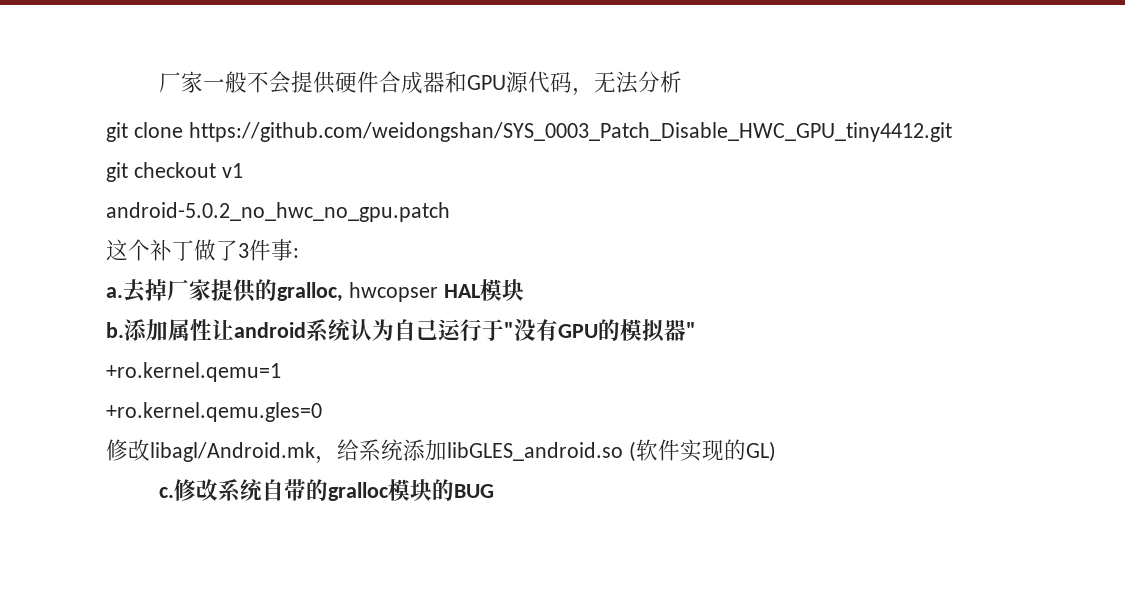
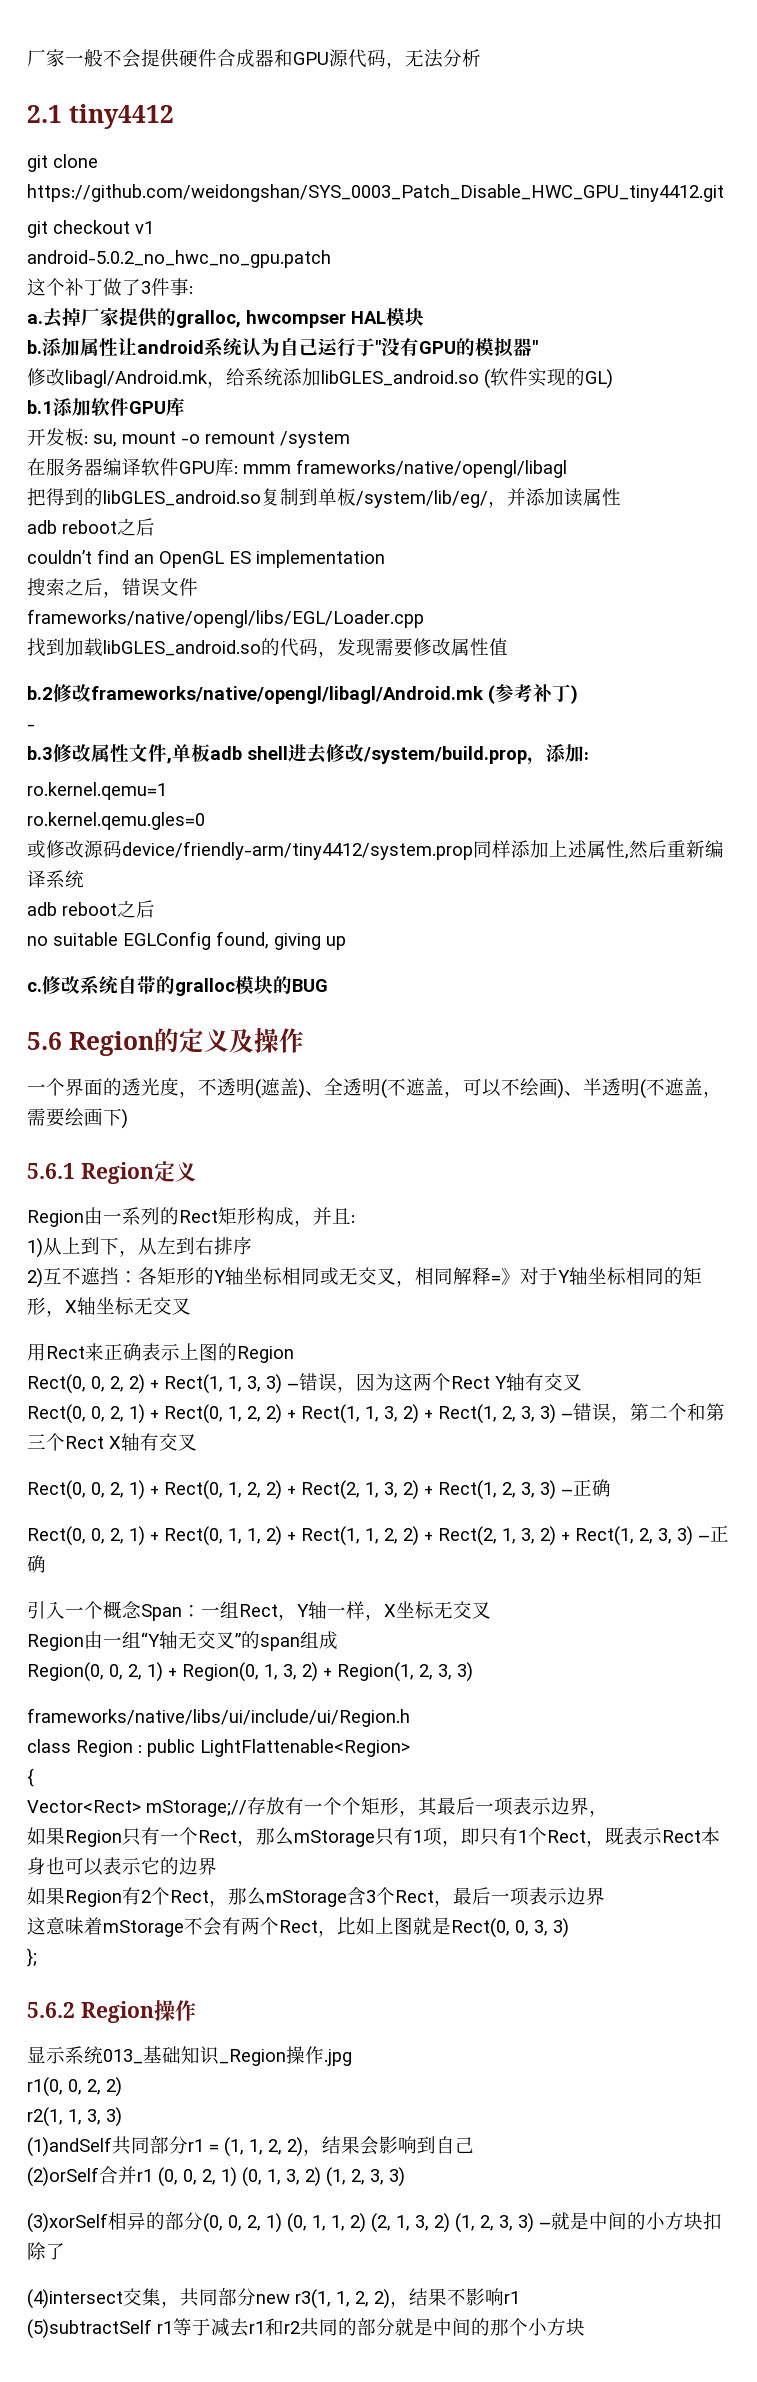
+ 2.1 tiny4412
- 去掉厂家提供的gralloc, hwcopser HAL模块
+ 去掉厂家提供的gralloc, hwcompser HAL模块
- +ro.kernel.qemu=1
- +ro.kernel.qemu.gles=0
+ b.1添加软件GPU库
+ 开发板: su, mount -o remount /system
+ 在服务器编译软件GPU库: mmm frameworks/native/opengl/libagl
+ 把得到的libGLES_android.so复制到单板/system/lib/eg/，并添加读属性
+ adb reboot之后
+ couldn’t find an OpenGL ES implementation
+ 搜索之后，错误文件
+ frameworks/native/opengl/libs/EGL/Loader.cpp
+ 找到加载libGLES_android.so的代码，发现需要修改属性值
+ b.2修改frameworks/native/opengl/libagl/Android.mk (参考补丁)
+ -
+ b.3修改属性文件,单板adb shell进去修改/system/build.prop，添加:
+ ro.kernel.qemu=1
+ ro.kernel.qemu.gles=0
+ 或修改源码device/friendly-arm/tiny4412/system.prop同样添加上述属性,然后重新编译系统
+ adb reboot之后
+ no suitable EGLConfig found, giving up
+ 5.6 Region的定义及操作
+ 一个界面的透光度，不透明(遮盖)、全透明(不遮盖，可以不绘画)、半透明(不遮盖，需要绘画下)
+ 5.6.1 Region定义
+ Region由一系列的Rect矩形构成，并且:
+ 1)从上到下，从左到右排序
+ 2)互不遮挡：各矩形的Y轴坐标相同或无交叉，相同解释=》对于Y轴坐标相同的矩形，X轴坐标无交叉
+ 用Rect来正确表示上图的Region
+ Rect(0, 0, 2, 2) + Rect(1, 1, 3, 3) –错误，因为这两个Rect Y轴有交叉
+ Rect(0, 0, 2, 1) + Rect(0, 1, 2, 2) + Rect(1, 1, 3, 2) + Rect(1, 2, 3, 3) –错误，第二个和第三个Rect X轴有交叉
+ Rect(0, 0, 2, 1) + Rect(0, 1, 2, 2) + Rect(2, 1, 3, 2) + Rect(1, 2, 3, 3) –正确
+ Rect(0, 0, 2, 1) + Rect(0, 1, 1, 2) + Rect(1, 1, 2, 2) + Rect(2, 1, 3, 2) + Rect(1, 2, 3, 3) –正确
+ 引入一个概念Span：一组Rect，Y轴一样，X坐标无交叉
+ Region由一组“Y轴无交叉”的span组成
+ Region(0, 0, 2, 1) + Region(0, 1, 3, 2) + Region(1, 2, 3, 3)
+ frameworks/native/libs/ui/include/ui/Region.h
+ class Region : public LightFlattenable<Region>
+ {
+ Vector<Rect> mStorage;//存放有一个个矩形，其最后一项表示边界，
+ 如果Region只有一个Rect，那么mStorage只有1项，即只有1个Rect，既表示Rect本身也可以表示它的边界
+ 如果Region有2个Rect，那么mStorage含3个Rect，最后一项表示边界
+ 这意味着mStorage不会有两个Rect，比如上图就是Rect(0, 0, 3, 3)
+ };
+ 5.6.2 Region操作
+ 显示系统013_基础知识_Region操作.jpg
+ r1(0, 0, 2, 2)
+ r2(1, 1, 3, 3)
+ (1)andSelf共同部分r1 = (1, 1, 2, 2)，结果会影响到自己
+ (2)orSelf合并r1 (0, 0, 2, 1) (0, 1, 3, 2) (1, 2, 3, 3)
+ (3)xorSelf相异的部分(0, 0, 2, 1) (0, 1, 1, 2) (2, 1, 3, 2) (1, 2, 3, 3) –就是中间的小方块扣除了
+ (4)intersect交集，共同部分new r3(1, 1, 2, 2)，结果不影响r1
+ (5)subtractSelf r1等于减去r1和r2共同的部分就是中间的那个小方块

